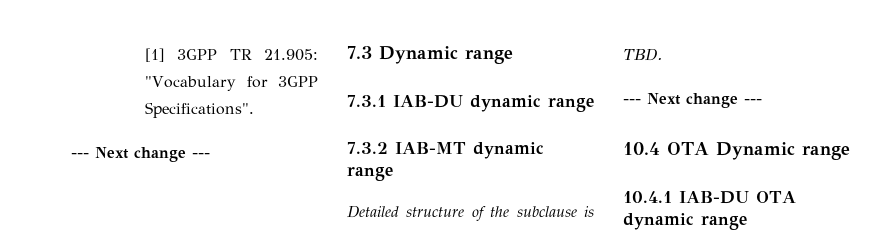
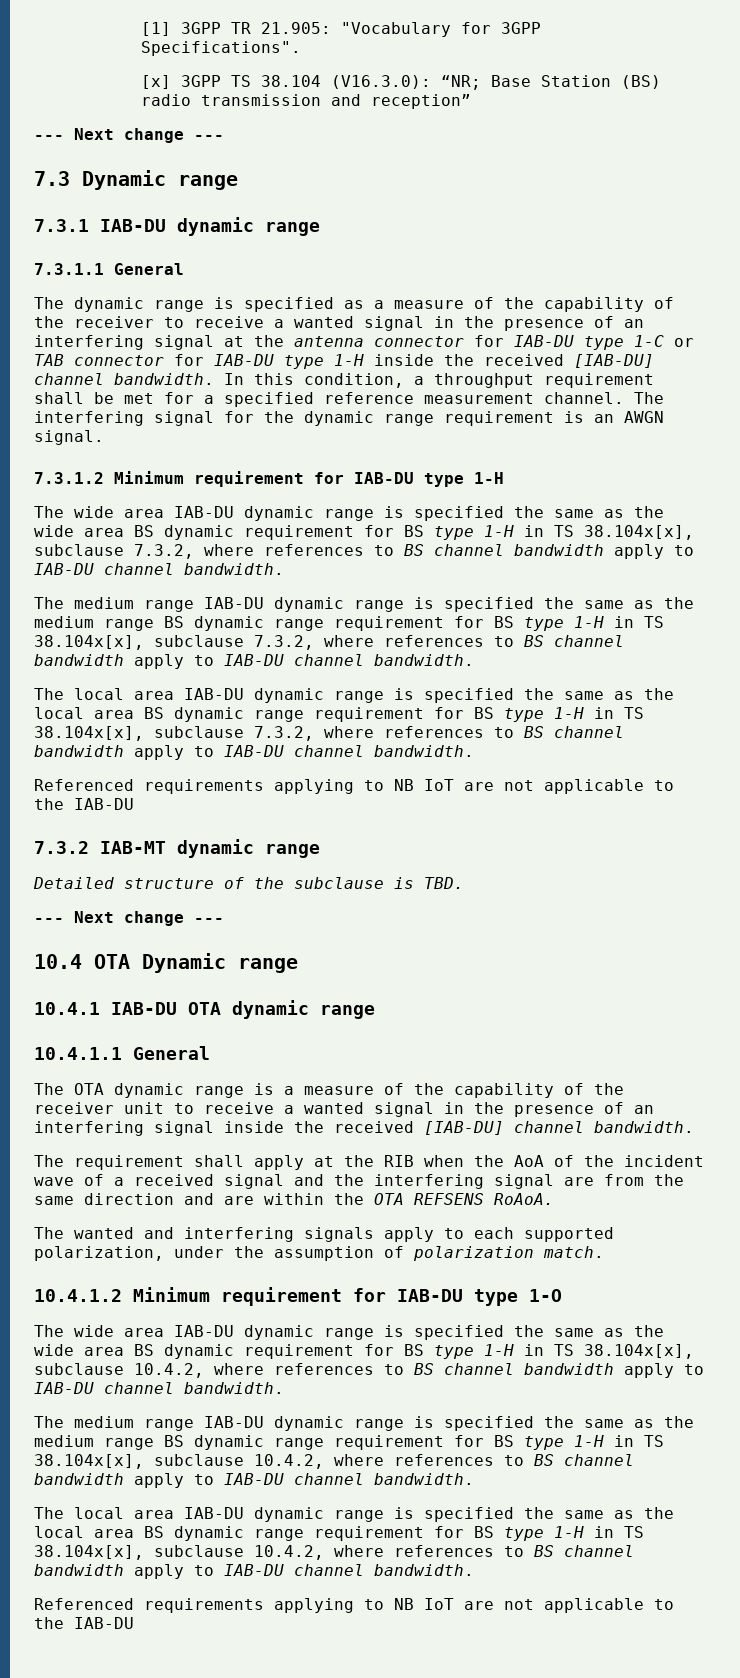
+ [x] 3GPP TS 38.104 (V16.3.0): “NR; Base Station (BS) radio transmission and reception”
+ 7.3.1.1 General
+ The dynamic range is specified as a measure of the capability of the receiver to receive a wanted signal in the presence of an interfering signal at the antenna connector for IAB-DU type 1-C or TAB connector for IAB-DU type 1-H inside the received [IAB-DU] channel bandwidth. In this condition, a throughput requirement shall be met for a specified reference measurement channel. The interfering signal for the dynamic range requirement is an AWGN signal.
+ 7.3.1.2 Minimum requirement for IAB-DU type 1-H
+ The wide area IAB-DU dynamic range is specified the same as the wide area BS dynamic requirement for BS type 1-H in TS 38.104x[x], subclause 7.3.2, where references to BS channel bandwidth apply to IAB-DU channel bandwidth.
+ The medium range IAB-DU dynamic range is specified the same as the medium range BS dynamic range requirement for BS type 1-H in TS 38.104x[x], subclause 7.3.2, where references to BS channel bandwidth apply to IAB-DU channel bandwidth.
+ The local area IAB-DU dynamic range is specified the same as the local area BS dynamic range requirement for BS type 1-H in TS 38.104x[x], subclause 7.3.2, where references to BS channel bandwidth apply to IAB-DU channel bandwidth.
+ Referenced requirements applying to NB IoT are not applicable to the IAB-DU
+ 10.4.1.1 General
+ The OTA dynamic range is a measure of the capability of the receiver unit to receive a wanted signal in the presence of an interfering signal inside the received [IAB-DU] channel bandwidth.
+ The requirement shall apply at the RIB when the AoA of the incident wave of a received signal and the interfering signal are from the same direction and are within the OTA REFSENS RoAoA.
+ The wanted and interfering signals apply to each supported polarization, under the assumption of polarization match.
+ 10.4.1.2 Minimum requirement for IAB-DU type 1-O
+ The wide area IAB-DU dynamic range is specified the same as the wide area BS dynamic requirement for BS type 1-H in TS 38.104x[x], subclause 10.4.2, where references to BS channel bandwidth apply to IAB-DU channel bandwidth.
+ The medium range IAB-DU dynamic range is specified the same as the medium range BS dynamic range requirement for BS type 1-H in TS 38.104x[x], subclause 10.4.2, where references to BS channel bandwidth apply to IAB-DU channel bandwidth.
+ The local area IAB-DU dynamic range is specified the same as the local area BS dynamic range requirement for BS type 1-H in TS 38.104x[x], subclause 10.4.2, where references to BS channel bandwidth apply to IAB-DU channel bandwidth.
+ Referenced requirements applying to NB IoT are not applicable to the IAB-DU

